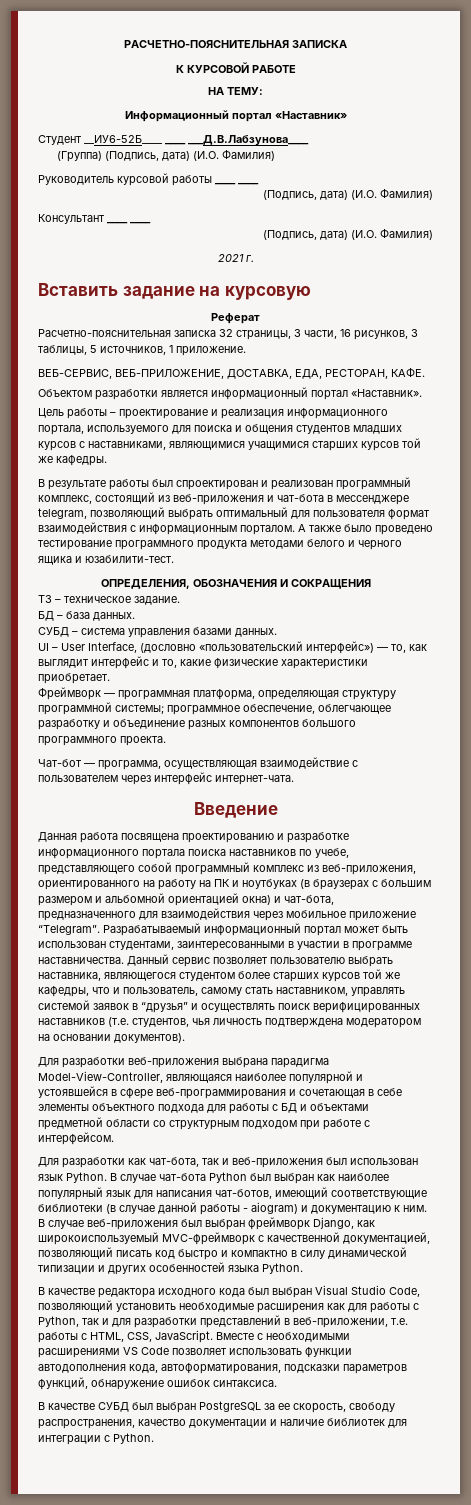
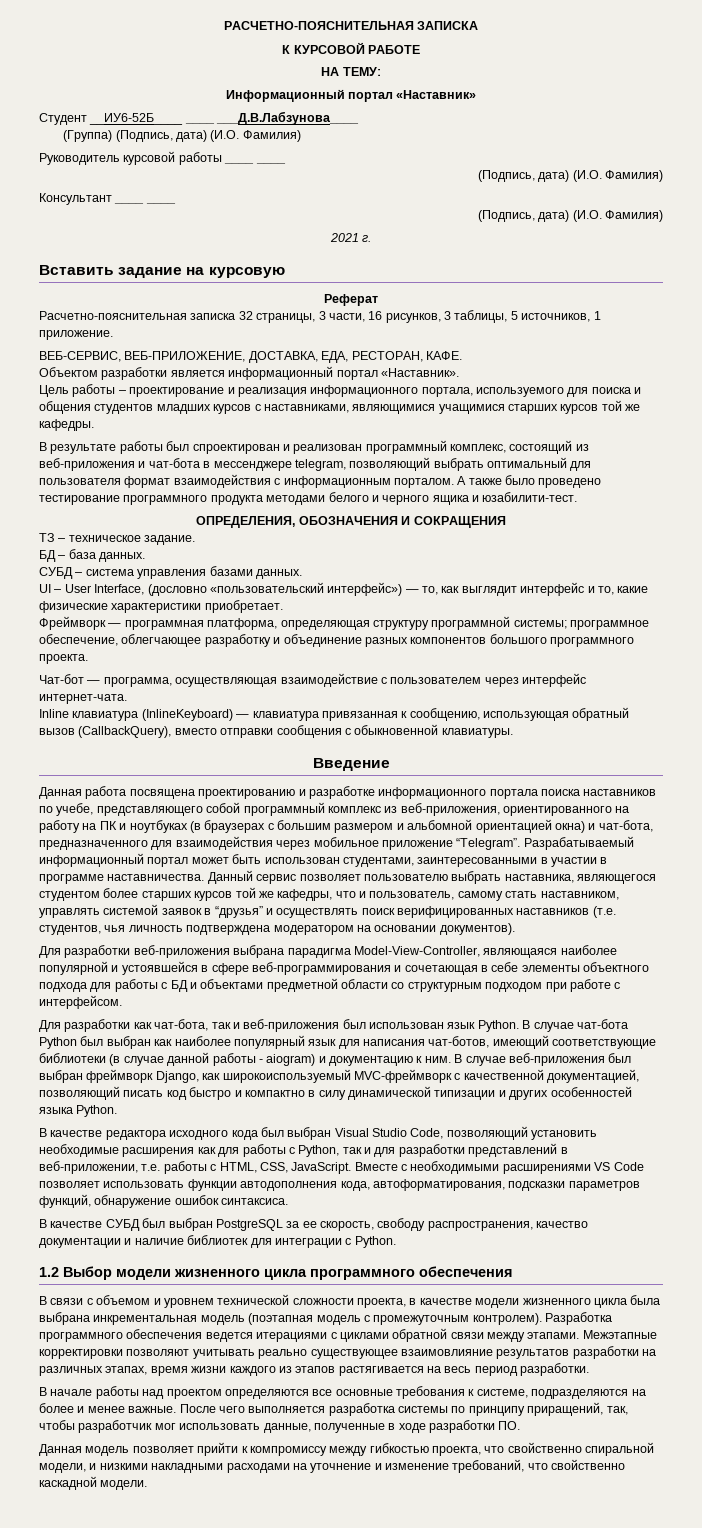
+ Inline клавиатура (InlineKeyboard) — клавиатура привязанная к сообщению, использующая обратный вызов (CallbackQuery), вместо отправки сообщения с обыкновенной клавиатуры.
+ 1.2 Выбор модели жизненного цикла программного обеспечения
+ В связи с объемом и уровнем технической сложности проекта, в качестве модели жизненного цикла была выбрана инкрементальная модель (поэтапная модель с промежуточным контролем). Разработка программного обеспечения ведется итерациями с циклами обратной связи между этапами. Межэтапные корректировки позволяют учитывать реально существующее взаимовлияние результатов разработки на различных этапах, время жизни каждого из этапов растягивается на весь период разработки.
+ В начале работы над проектом определяются все основные требования к системе, подразделяются на более и менее важные. После чего выполняется разработка системы по принципу приращений, так, чтобы разработчик мог использовать данные, полученные в ходе разработки ПО.
+ Данная модель позволяет прийти к компромиссу между гибкостью проекта, что свойственно спиральной модели, и низкими накладными расходами на уточнение и изменение требований, что свойственно каскадной модели.

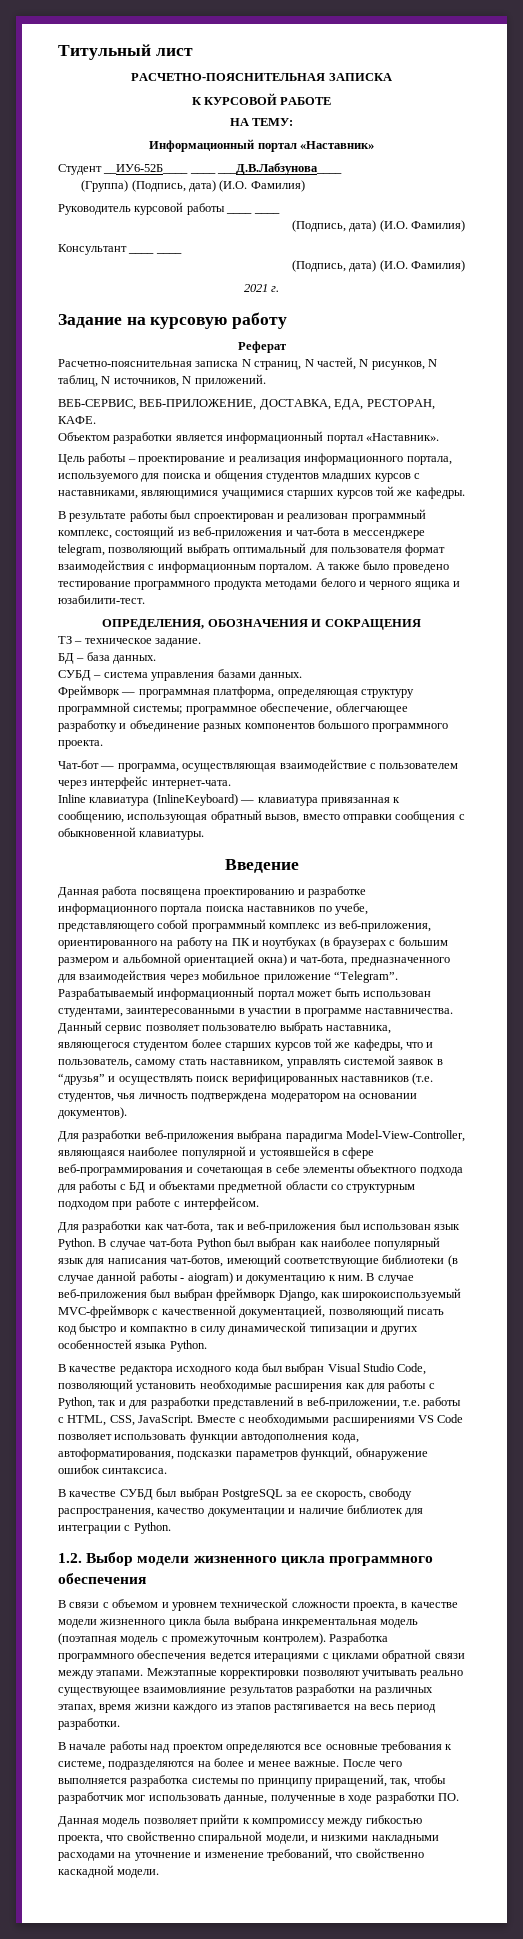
+ Титульный лист
- Вставить задание на курсовую
+ Задание на курсовую работу
- Расчетно-пояснительная записка 32 страницы, 3 части, 16 рисунков, 3 таблицы, 5 источников, 1 приложение.
+ Расчетно-пояснительная записка N страниц, N частей, N рисунков, N таблиц, N источников, N приложений.
- UI – User Interface, (дословно «пользовательский интерфейс») — то, как выглядит интерфейс и то, какие физические характеристики приобретает.
- Inline клавиатура (InlineKeyboard) — клавиатура привязанная к сообщению, использующая обратный вызов (CallbackQuery), вместо отправки сообщения с обыкновенной клавиатуры.
+ Inline клавиатура (InlineKeyboard) — клавиатура привязанная к сообщению, использующая обратный вызов, вместо отправки сообщения с обыкновенной клавиатуры.
- 1.2 Выбор модели жизненного цикла программного обеспечения
+ 1.2. Выбор модели жизненного цикла программного обеспечения

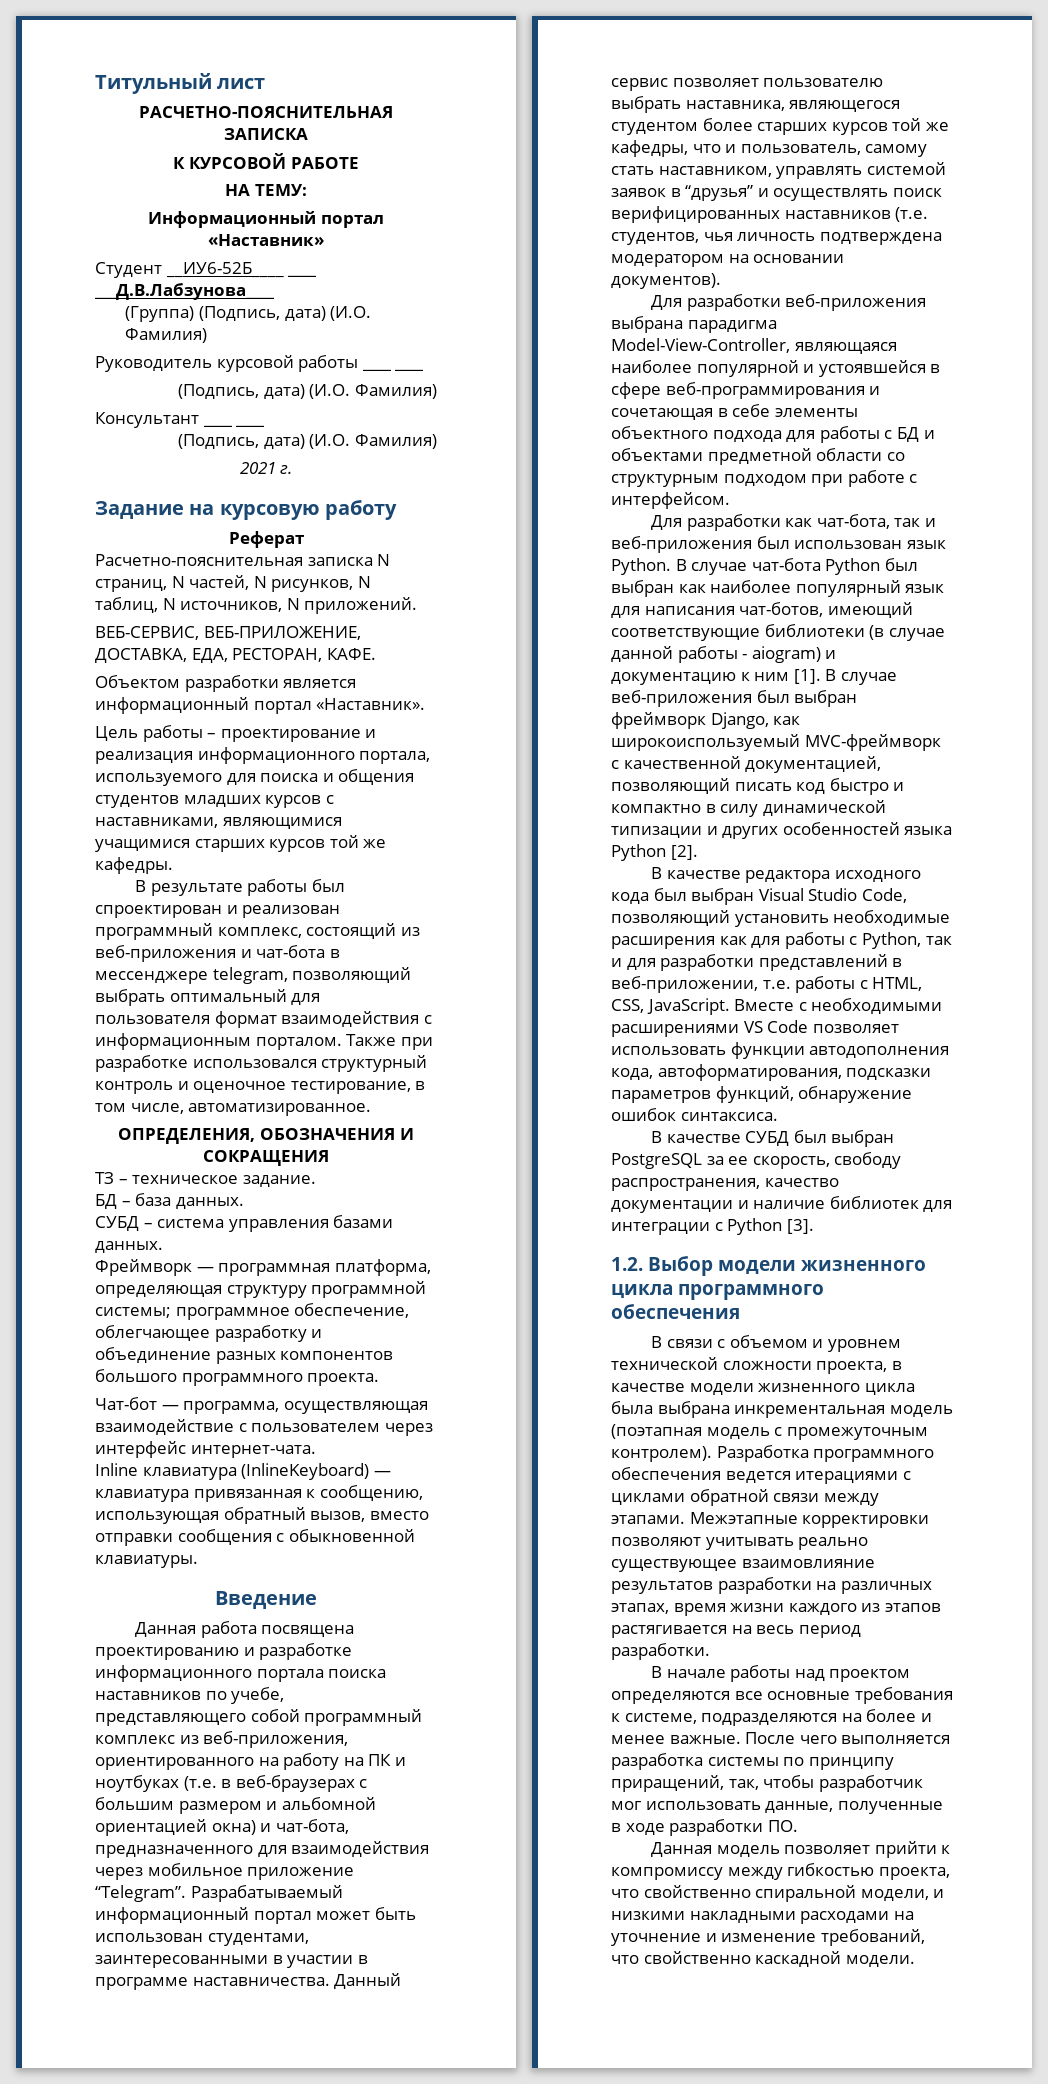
- А также было проведено тестирование программного продукта методами белого и черного ящика и юзабилити-тест.
+ Также при разработке использовался структурный контроль и оценочное тестирование, в том числе, автоматизированное.
- Данная работа посвящена проектированию и разработке информационного портала поиска наставников по учебе, представляющего собой программный комплекс из веб-приложения, ориентированного на работу на ПК и ноутбуках (в браузерах с большим размером и альбомной ориентацией окна) и чат-бота, предназначенного для взаимодействия через мобильное приложение “Telegram”.
+ Данная работа посвящена проектированию и разработке информационного портала поиска наставников по учебе, представляющего собой программный комплекс из веб-приложения, ориентированного на работу на ПК и ноутбуках (т.е. в веб-браузерах с большим размером и альбомной ориентацией окна) и чат-бота, предназначенного для взаимодействия через мобильное приложение “Telegram”.
- В случае чат-бота Python был выбран как наиболее популярный язык для написания чат-ботов, имеющий соответствующие библиотеки (в случае данной работы - aiogram) и документацию к ним.
+ В случае чат-бота Python был выбран как наиболее популярный язык для написания чат-ботов, имеющий соответствующие библиотеки (в случае данной работы - aiogram) и документацию к ним [1].
- В случае веб-приложения был выбран фреймворк Django, как широкоиспользуемый MVC-фреймворк с качественной документацией, позволяющий писать код быстро и компактно в силу динамической типизации и других особенностей языка Python.
+ В случае веб-приложения был выбран фреймворк Django, как широкоиспользуемый MVC-фреймворк с качественной документацией, позволяющий писать код быстро и компактно в силу динамической типизации и других особенностей языка Python [2].
- В качестве СУБД был выбран PostgreSQL за ее скорость, свободу распространения, качество документации и наличие библиотек для интеграции с Python.
+ В качестве СУБД был выбран PostgreSQL за ее скорость, свободу распространения, качество документации и наличие библиотек для интеграции с Python [3].

